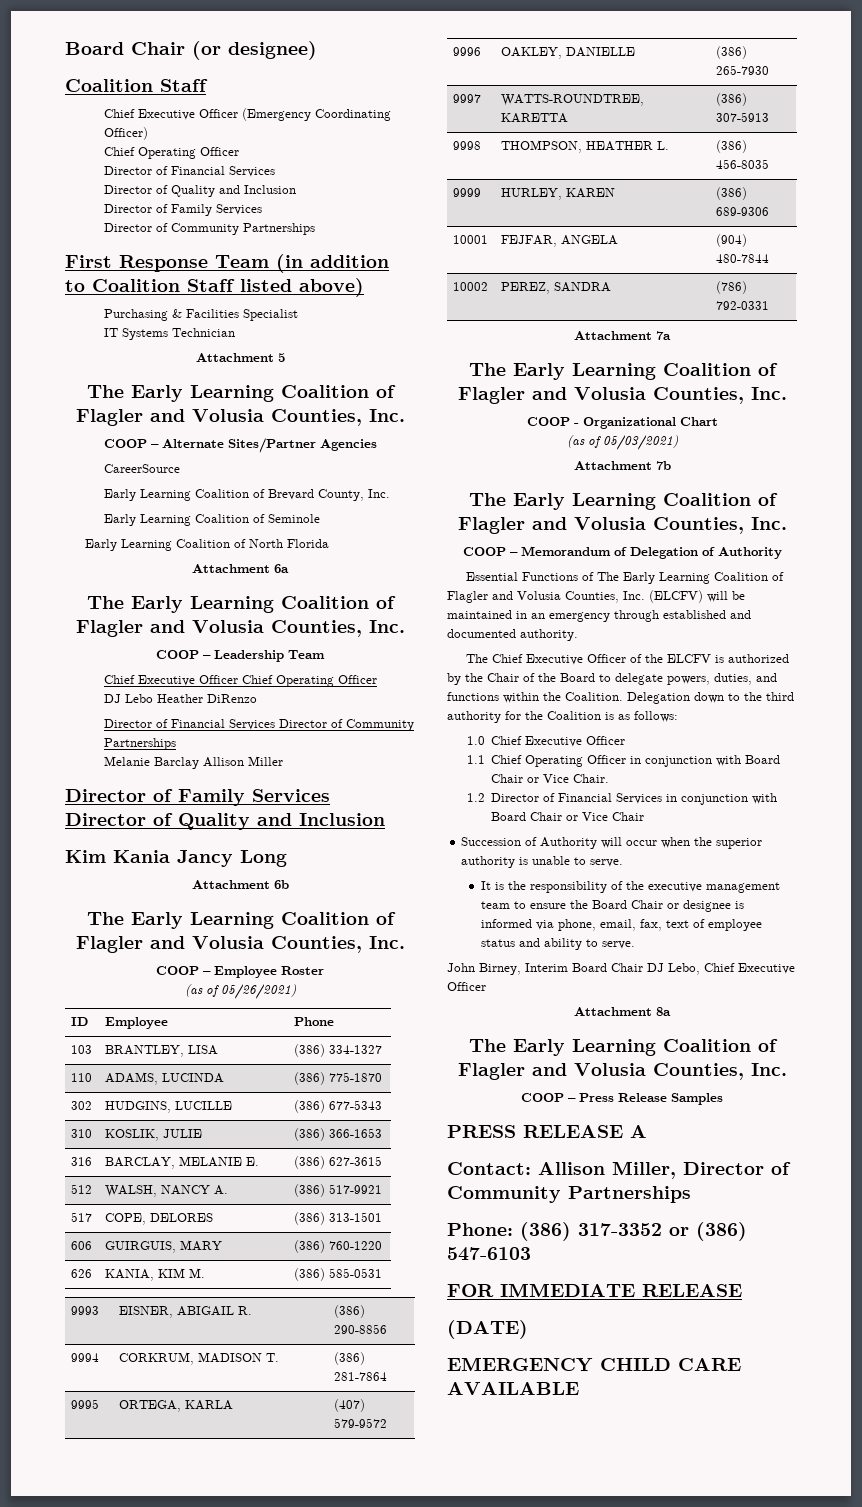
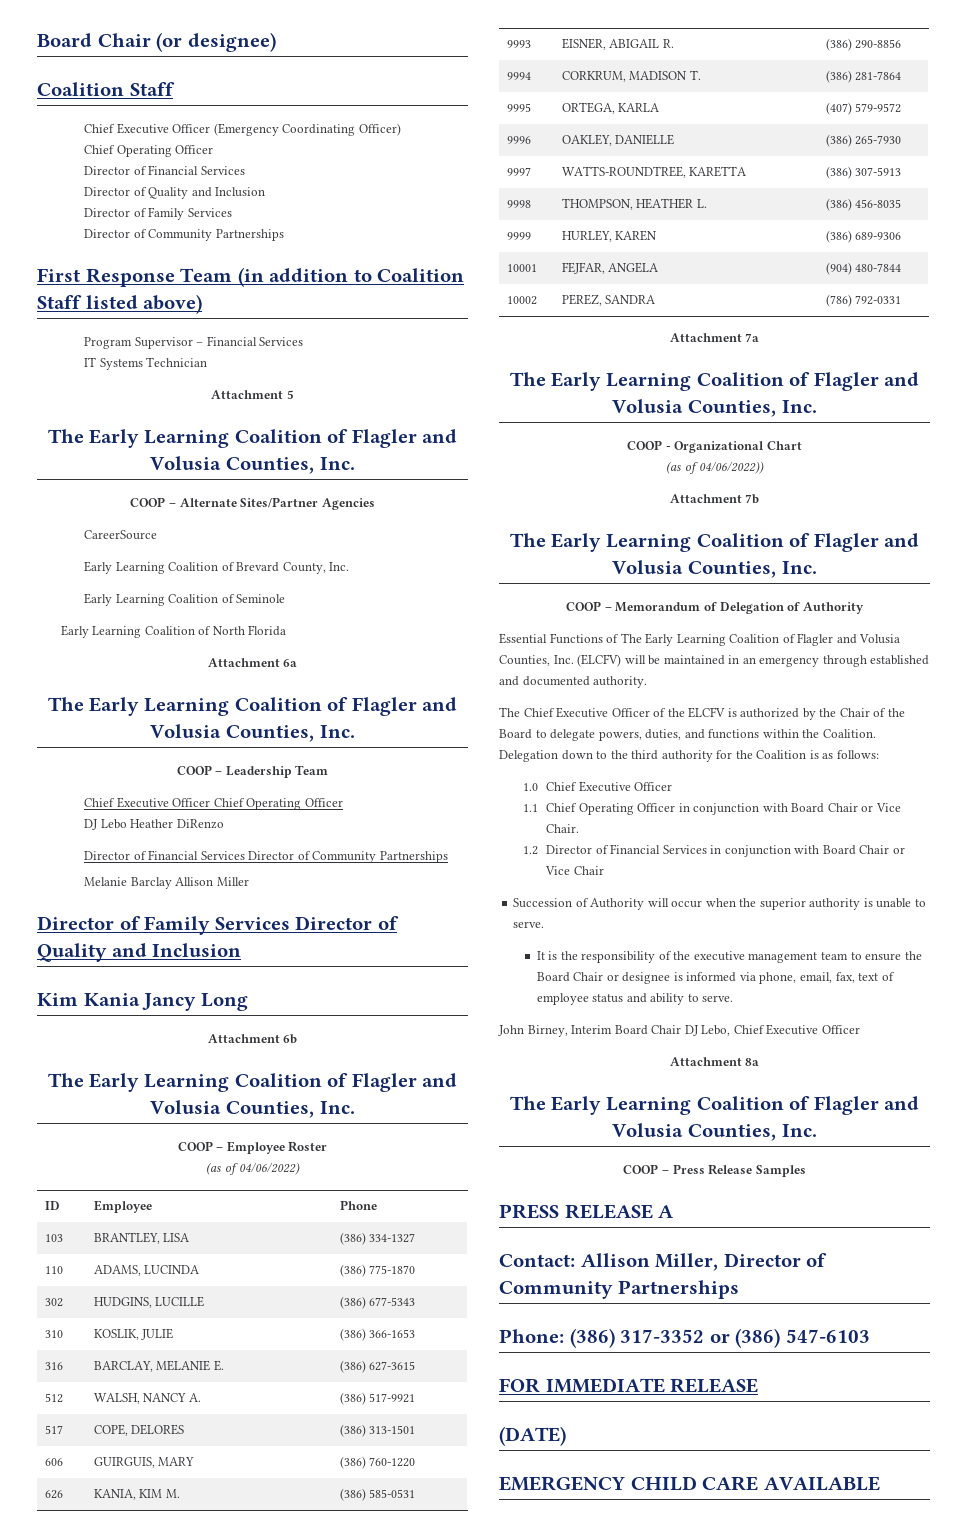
- Purchasing & Facilities Specialist
+ Program Supervisor – Financial Services
- (as of 05/26/2021)
+ (as of 04/06/2022)
- (as of 05/03/2021)
+ (as of 04/06/2022))

